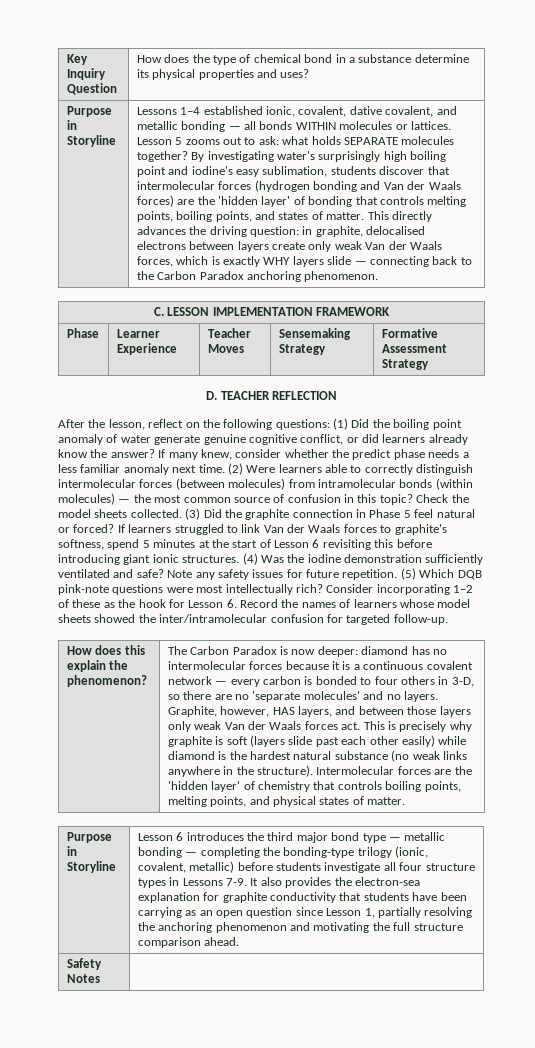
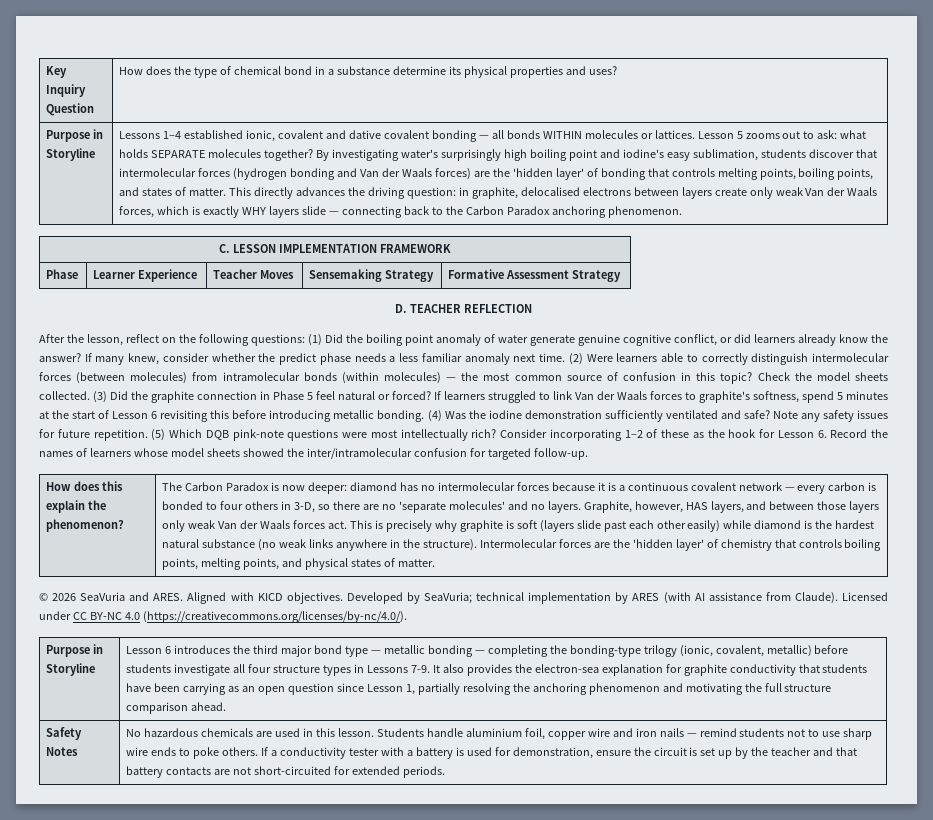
- Lessons 1–4 established ionic, covalent, dative covalent, and metallic bonding — all bonds WITHIN molecules or lattices.
+ Lessons 1–4 established ionic, covalent and dative covalent bonding — all bonds WITHIN molecules or lattices.
- If learners struggled to link Van der Waals forces to graphite's softness, spend 5 minutes at the start of Lesson 6 revisiting this before introducing giant ionic structures.
+ If learners struggled to link Van der Waals forces to graphite's softness, spend 5 minutes at the start of Lesson 6 revisiting this before introducing metallic bonding.
+ © 2026 SeaVuria and ARES. Aligned with KICD objectives. Developed by SeaVuria; technical implementation by ARES (with AI assistance from Claude). Licensed under CC BY-NC 4.0 (https://creativecommons.org/licenses/by-nc/4.0/).
+ No hazardous chemicals are used in this lesson. Students handle aluminium foil, copper wire and iron nails — remind students not to use sharp wire ends to poke others. If a conductivity tester with a battery is used for demonstration, ensure the circuit is set up by the teacher and that battery contacts are not short-circuited for extended periods.

